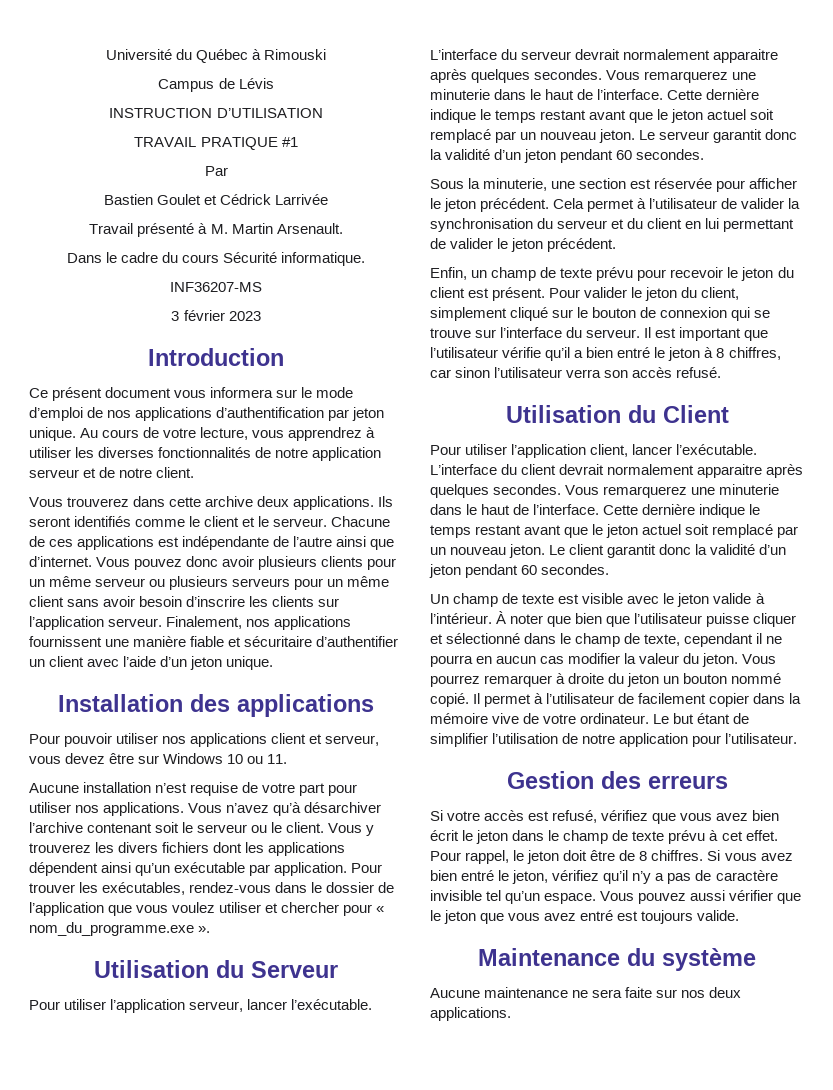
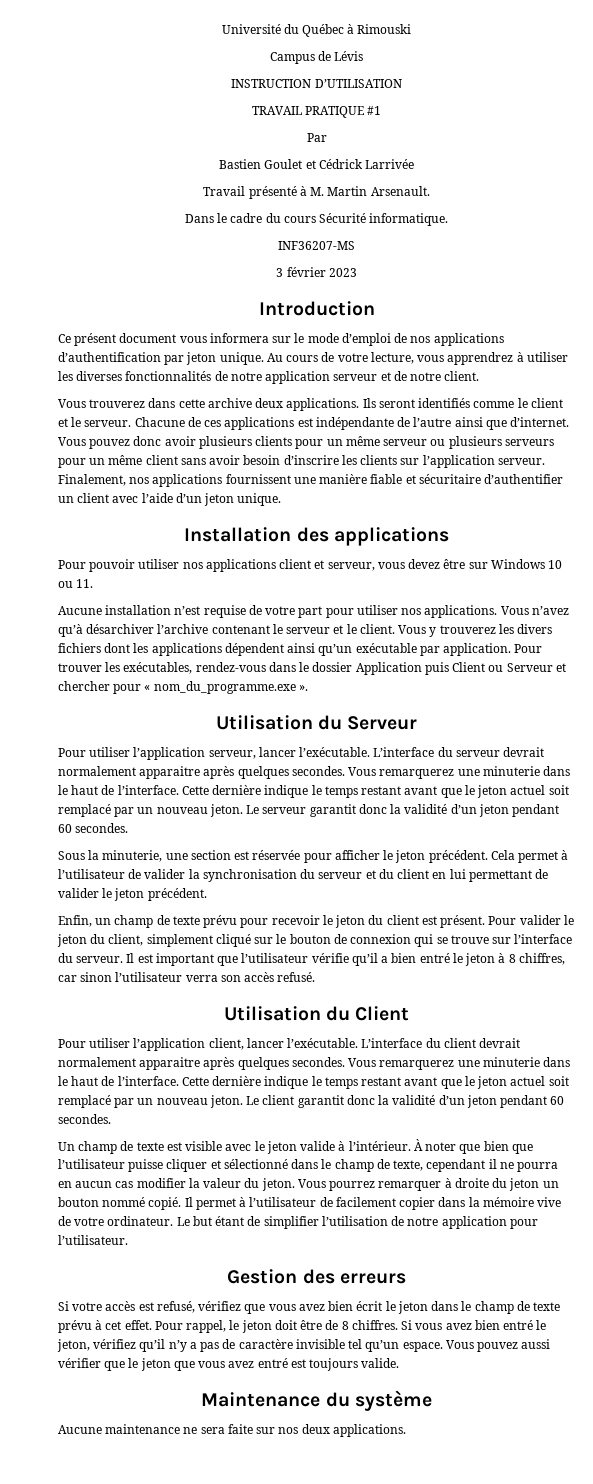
- Vous n’avez qu’à désarchiver l’archive contenant soit le serveur ou le client.
+ Vous n’avez qu’à désarchiver l’archive contenant le serveur et le client.
- Pour trouver les exécutables, rendez-vous dans le dossier de l’application que vous voulez utiliser et chercher pour « nom_du_programme.exe ».
+ Pour trouver les exécutables, rendez-vous dans le dossier Application puis Client ou Serveur et chercher pour « nom_du_programme.exe ».

